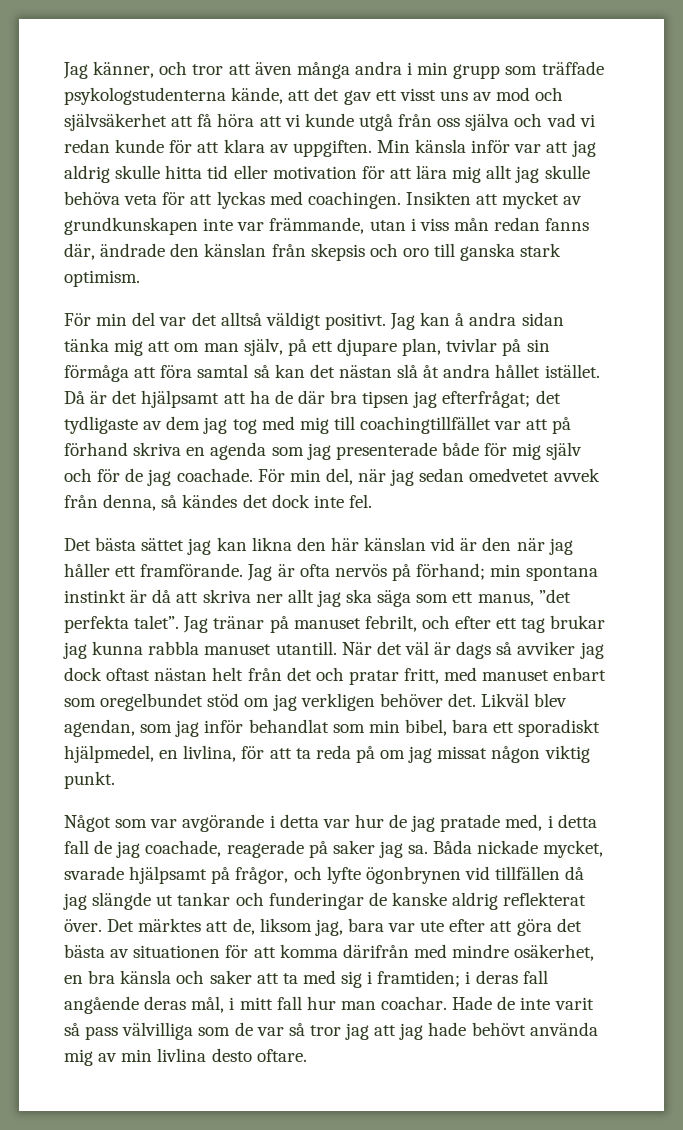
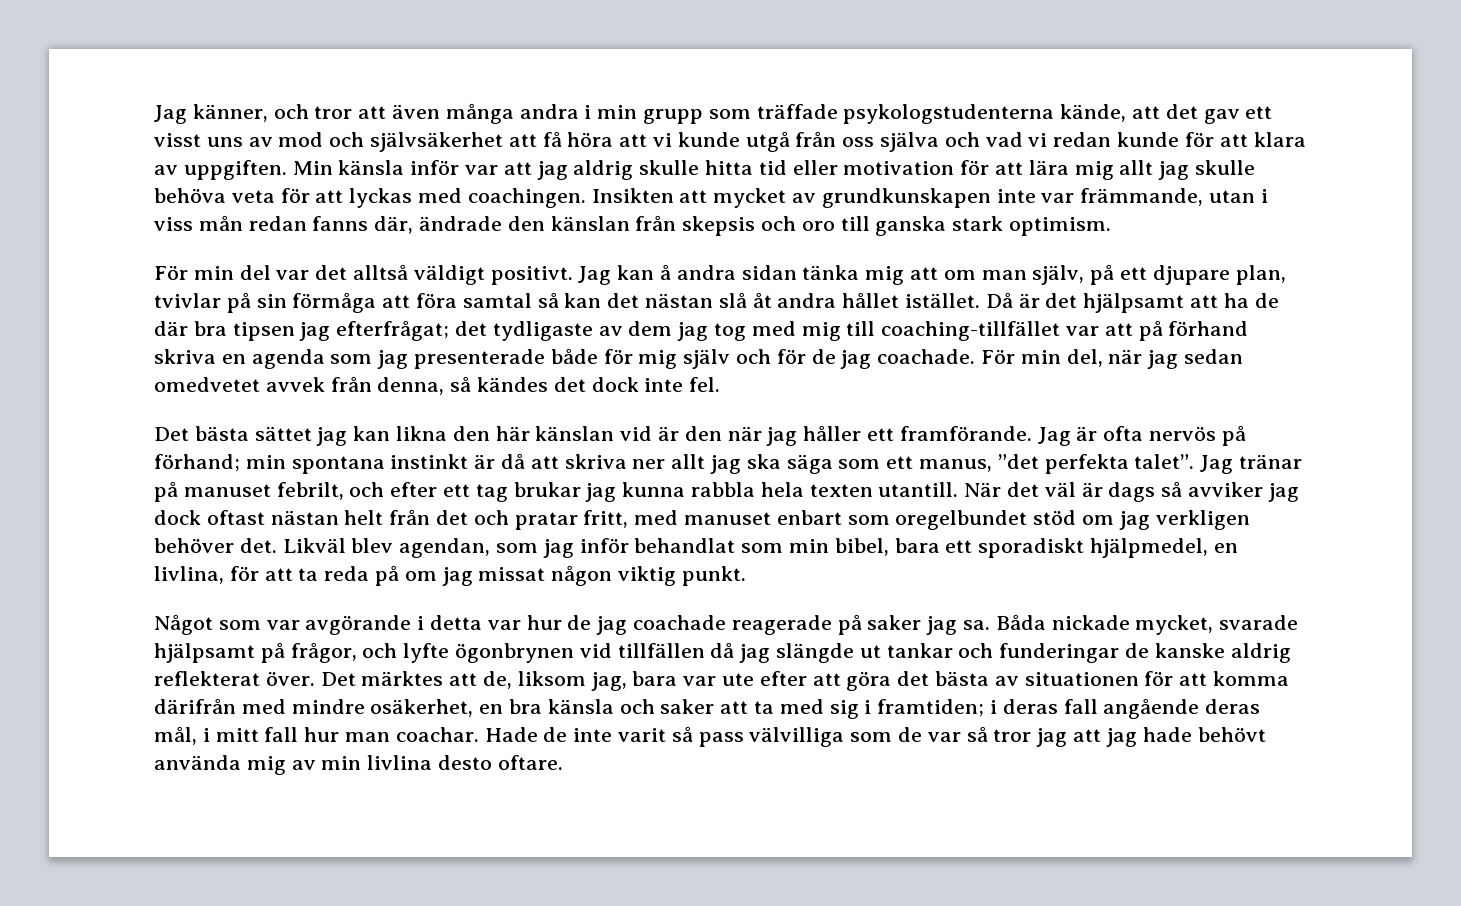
- Då är det hjälpsamt att ha de där bra tipsen jag efterfrågat; det tydligaste av dem jag tog med mig till coachingtillfället var att på förhand skriva en agenda som jag presenterade både för mig själv och för de jag coachade.
+ Då är det hjälpsamt att ha de där bra tipsen jag efterfrågat; det tydligaste av dem jag tog med mig till coaching-tillfället var att på förhand skriva en agenda som jag presenterade både för mig själv och för de jag coachade.
- Jag tränar på manuset febrilt, och efter ett tag brukar jag kunna rabbla manuset utantill.
+ Jag tränar på manuset febrilt, och efter ett tag brukar jag kunna rabbla hela texten utantill.
- Något som var avgörande i detta var hur de jag pratade med, i detta fall de jag coachade, reagerade på saker jag sa.
+ Något som var avgörande i detta var hur de jag coachade reagerade på saker jag sa.

